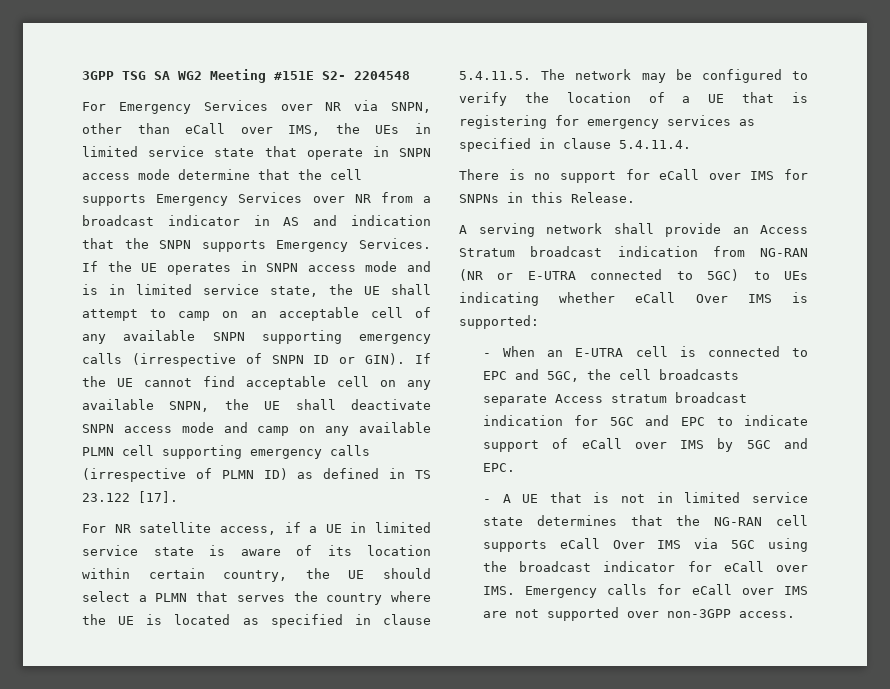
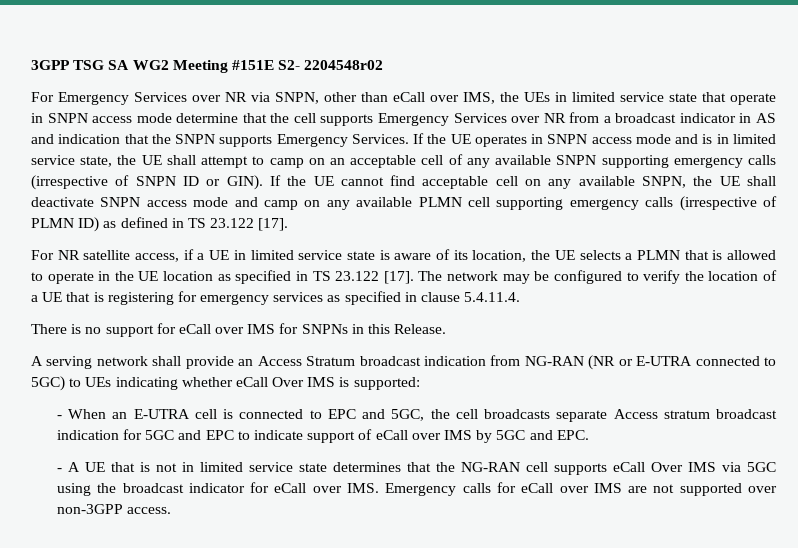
- 3GPP TSG SA WG2 Meeting #151E S2- 2204548
+ 3GPP TSG SA WG2 Meeting #151E S2- 2204548r02
- For NR satellite access, if a UE in limited service state is aware of its location within certain country, the UE should select a PLMN that serves the country where the UE is located as specified in clause 5.4.11.5. The network may be configured to verify the location of a UE that is registering for emergency services as specified in clause 5.4.11.4.
+ For NR satellite access, if a UE in limited service state is aware of its location, the UE selects a PLMN that is allowed to operate in the UE location as specified in TS 23.122 [17]. The network may be configured to verify the location of a UE that is registering for emergency services as specified in clause 5.4.11.4.

